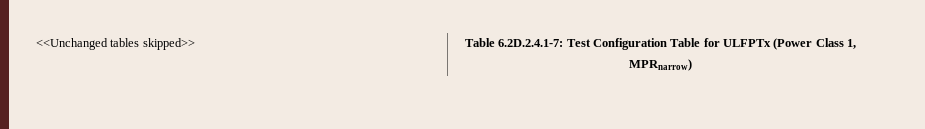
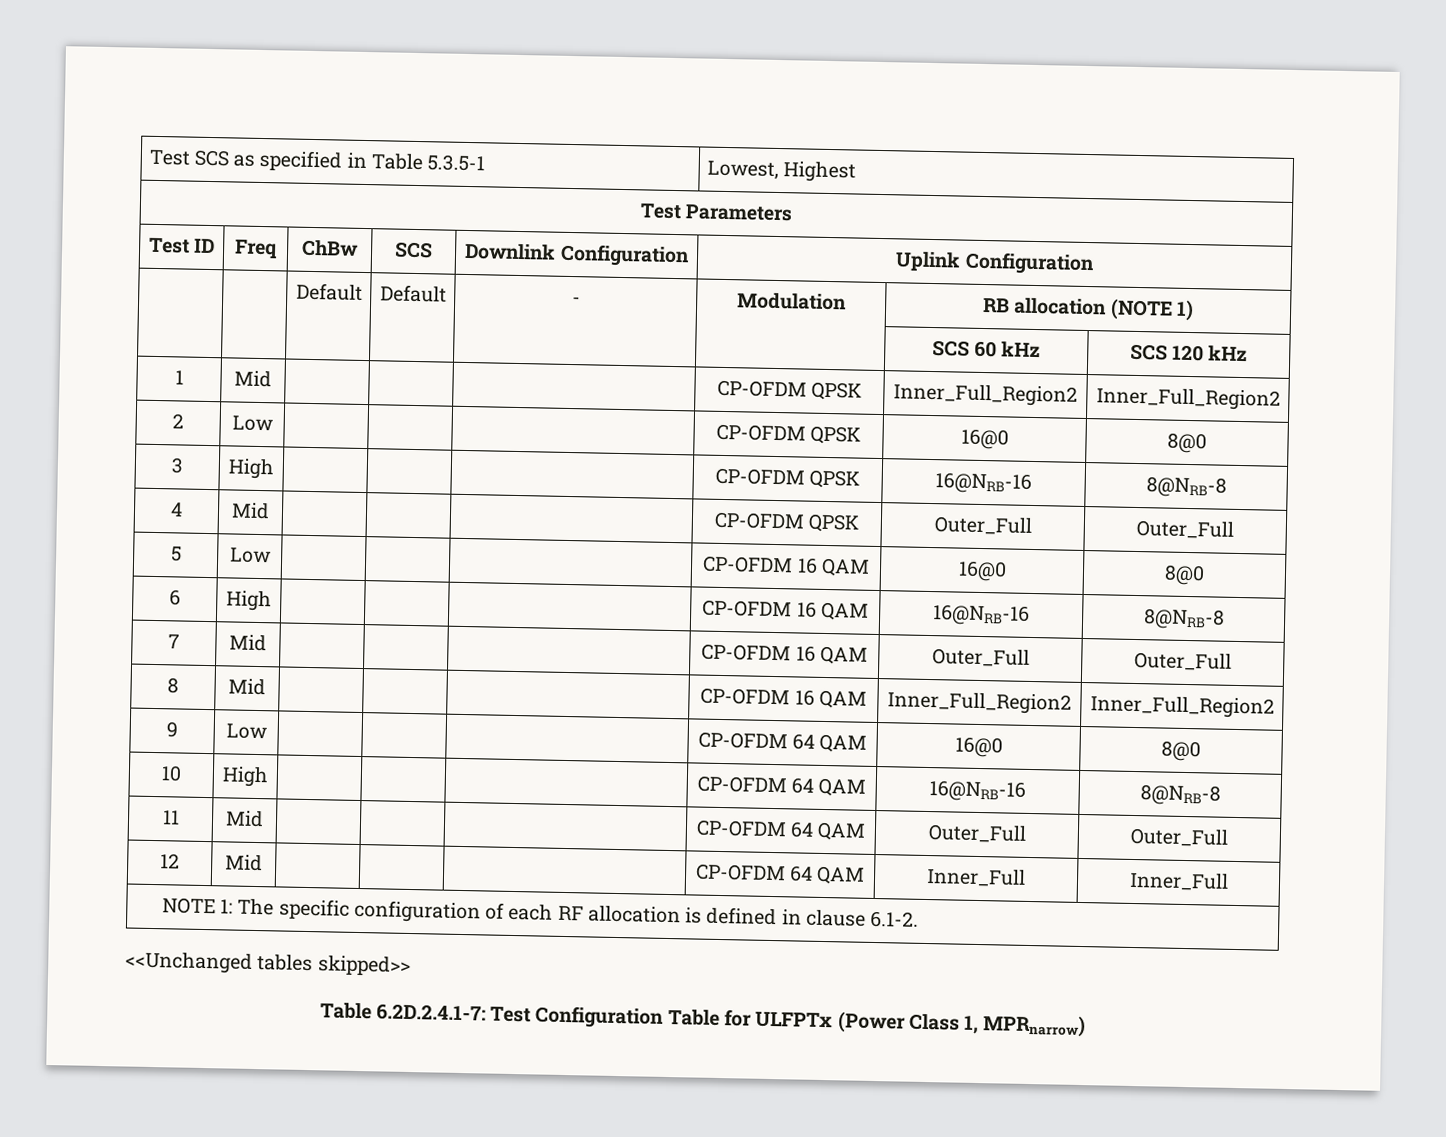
+ Test SCS as specified in Table 5.3.5-1 | Lowest, Highest
+ Test Parameters
+ Test ID | Freq | ChBw | SCS | Downlink Configuration | Uplink Configuration
+ | | Default | Default | - | Modulation | RB allocation (NOTE 1)
+ | | | | | | SCS 60 kHz | SCS 120 kHz
+ 1 | Mid | | | | CP-OFDM QPSK | Inner_Full_Region2 | Inner_Full_Region2
+ 2 | Low | | | | CP-OFDM QPSK | 16@0 | 8@0
+ 3 | High | | | | CP-OFDM QPSK | 16@NRB-16 | 8@NRB-8
+ 4 | Mid | | | | CP-OFDM QPSK | Outer_Full | Outer_Full
+ 5 | Low | | | | CP-OFDM 16 QAM | 16@0 | 8@0
+ 6 | High | | | | CP-OFDM 16 QAM | 16@NRB-16 | 8@NRB-8
+ 7 | Mid | | | | CP-OFDM 16 QAM | Outer_Full | Outer_Full
+ 8 | Mid | | | | CP-OFDM 16 QAM | Inner_Full_Region2 | Inner_Full_Region2
+ 9 | Low | | | | CP-OFDM 64 QAM | 16@0 | 8@0
+ 10 | High | | | | CP-OFDM 64 QAM | 16@NRB-16 | 8@NRB-8
+ 11 | Mid | | | | CP-OFDM 64 QAM | Outer_Full | Outer_Full
+ 12 | Mid | | | | CP-OFDM 64 QAM | Inner_Full | Inner_Full
+ NOTE 1: The specific configuration of each RF allocation is defined in clause 6.1-2.

